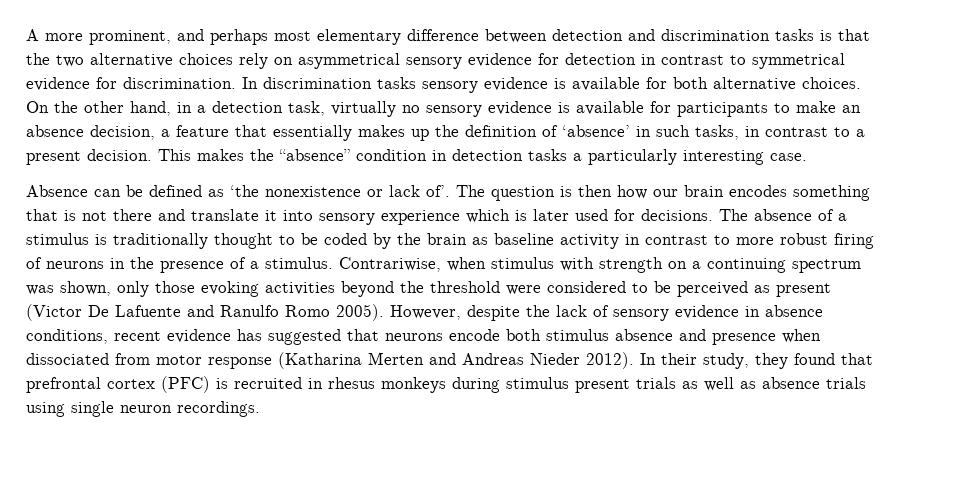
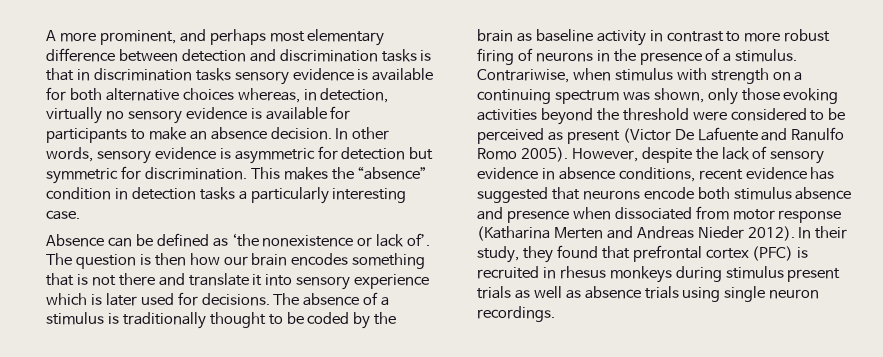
- A more prominent, and perhaps most elementary difference between detection and discrimination tasks is that the two alternative choices rely on asymmetrical sensory evidence for detection in contrast to symmetrical evidence for discrimination. In discrimination tasks sensory evidence is available for both alternative choices. On the other hand, in a detection task, virtually no sensory evidence is available for participants to make an absence decision, a feature that essentially makes up the definition of ‘absence’ in such tasks, in contrast to a present decision.
+ A more prominent, and perhaps most elementary difference between detection and discrimination tasks is that in discrimination tasks sensory evidence is available for both alternative choices whereas, in detection, virtually no sensory evidence is available for participants to make an absence decision. In other words, sensory evidence is asymmetric for detection but symmetric for discrimination.

